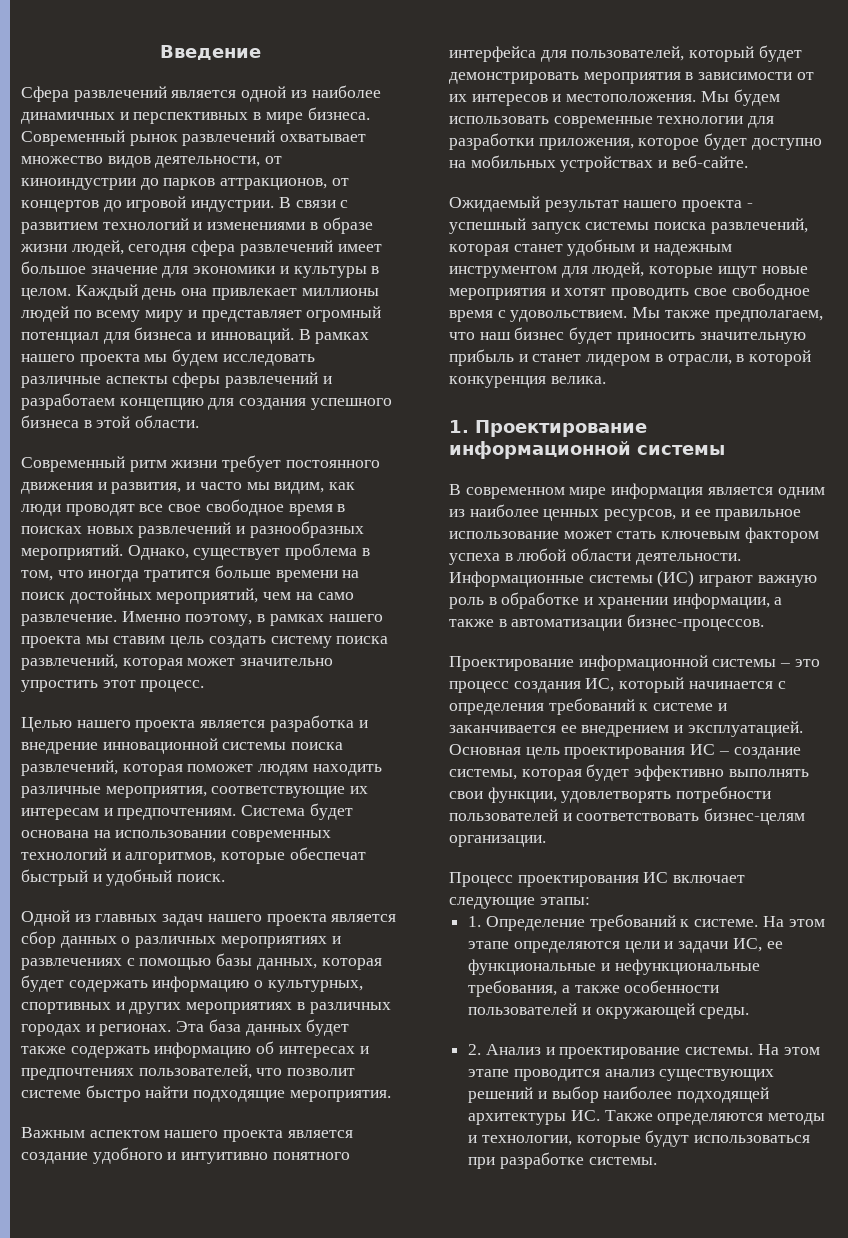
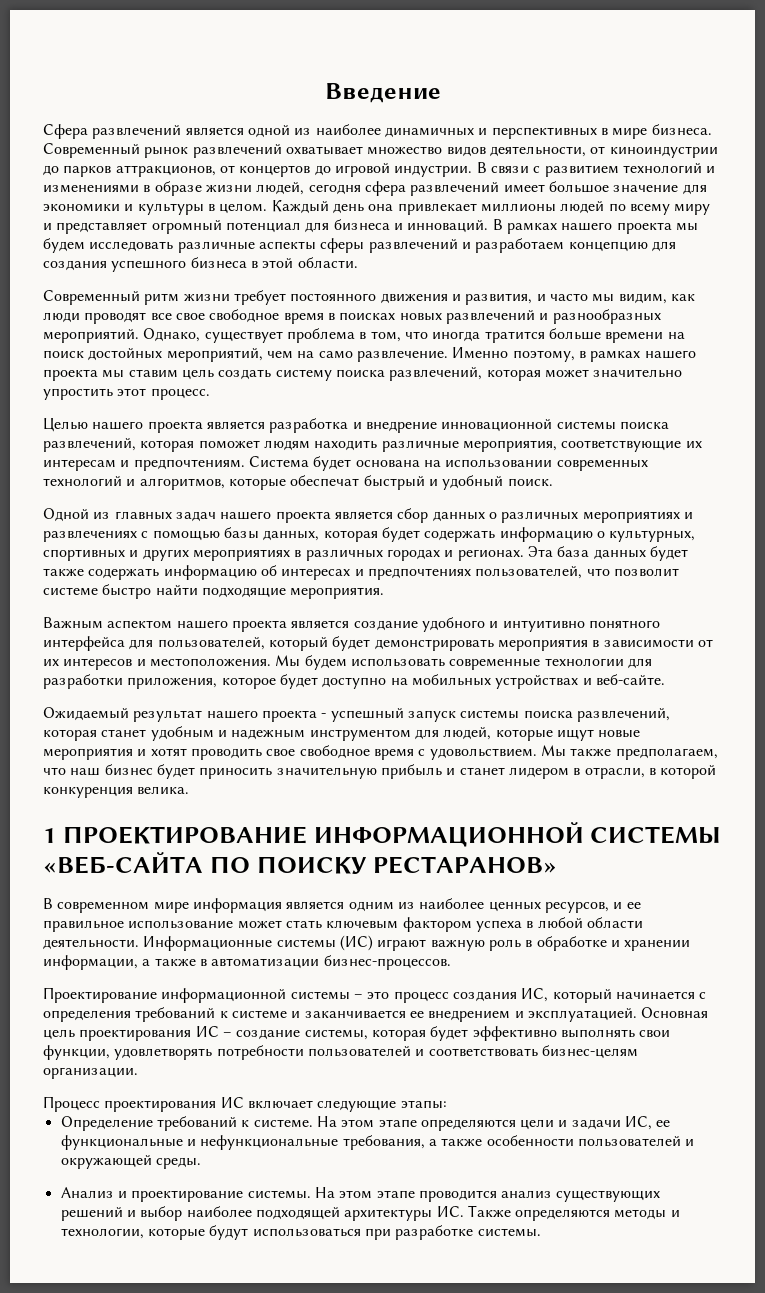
- 1. Проектирование информационной системы
+ 1 ПРОЕКТИРОВАНИЕ ИНФОРМАЦИОННОЙ СИСТЕМЫ «ВЕБ-САЙТА ПО ПОИСКУ РЕСТАРАНОВ»
- 1. Определение требований к системе.
+ Определение требований к системе.
- 2. Анализ и проектирование системы.
+ Анализ и проектирование системы.

